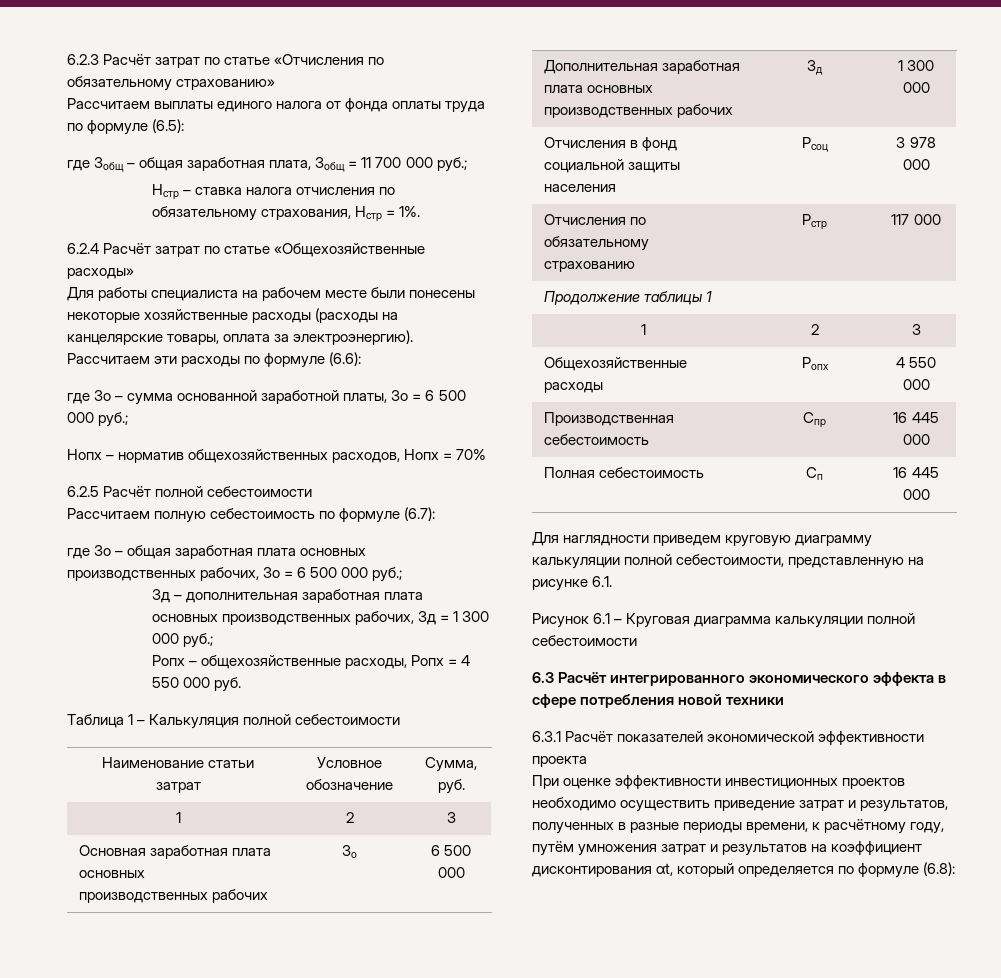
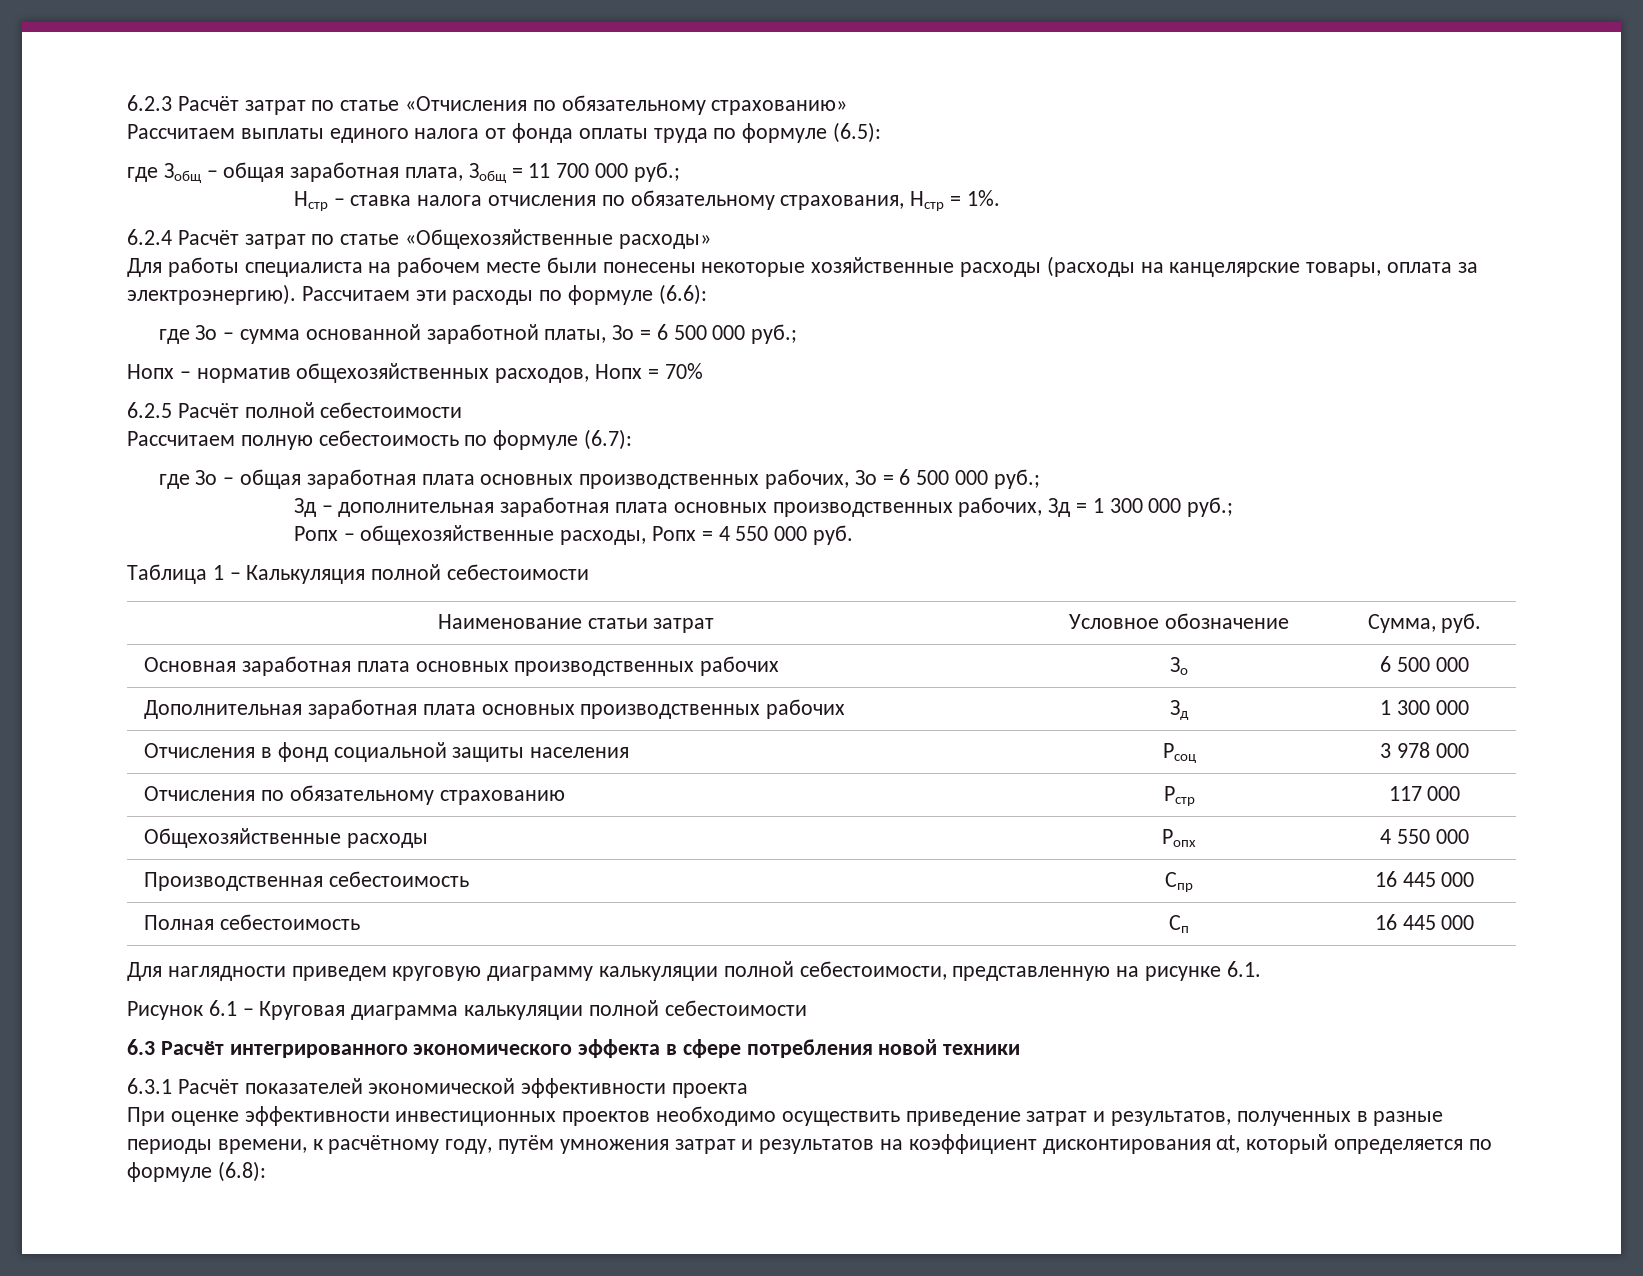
  Наименование статьи затрат | Условное обозначение | Сумма, руб.
- 1 | 2 | 3
- Продолжение таблицы 1
- 1 | 2 | 3

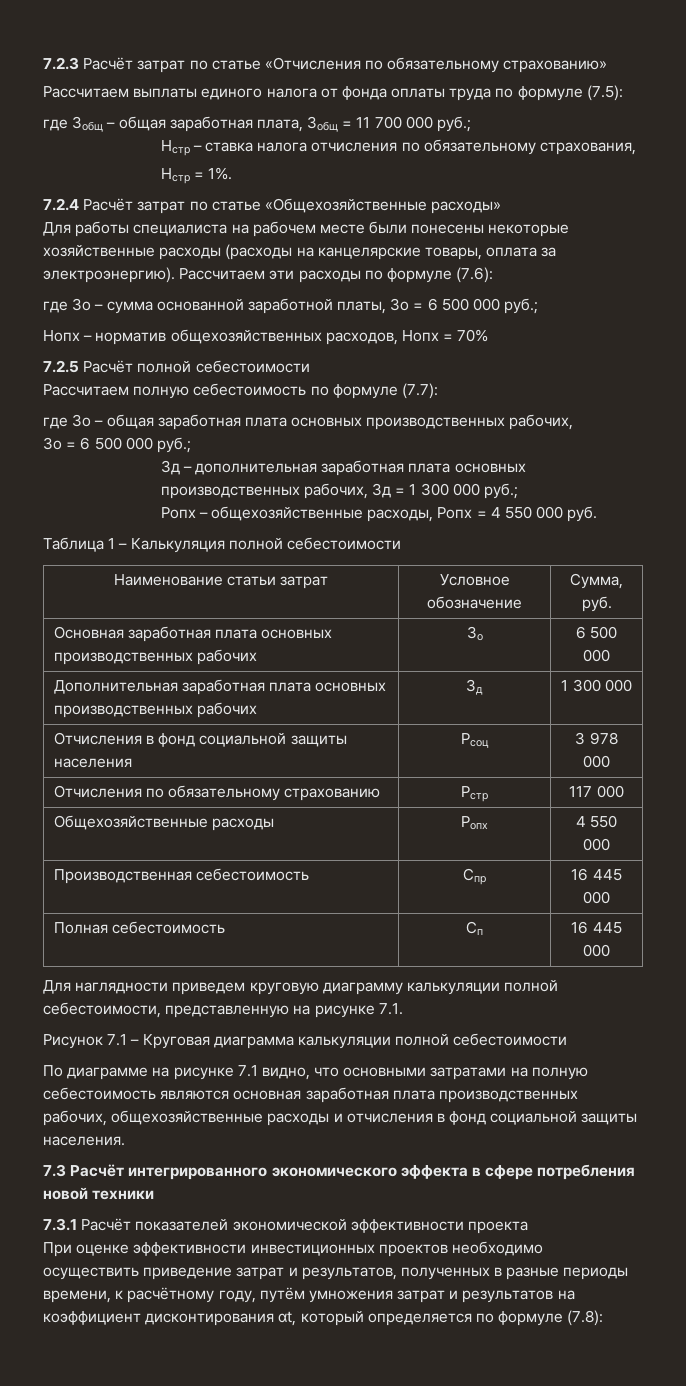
- 6.2.3 Расчёт затрат по статье «Отчисления по обязательному страхованию»
+ 7.2.3 Расчёт затрат по статье «Отчисления по обязательному страхованию»
- Рассчитаем выплаты единого налога от фонда оплаты труда по формуле (6.5):
+ Рассчитаем выплаты единого налога от фонда оплаты труда по формуле (7.5):
- Нстр – ставка налога отчисления по обязательному страхования, Нстр = 1%.
+ Нстр – ставка налога отчисления по обязательному страхования,
+ Нстр = 1%.
- 6.2.4 Расчёт затрат по статье «Общехозяйственные расходы»
+ 7.2.4 Расчёт затрат по статье «Общехозяйственные расходы»
- Рассчитаем эти расходы по формуле (6.6):
+ Рассчитаем эти расходы по формуле (7.6):
- 6.2.5 Расчёт полной себестоимости
+ 7.2.5 Расчёт полной себестоимости
- Рассчитаем полную себестоимость по формуле (6.7):
+ Рассчитаем полную себестоимость по формуле (7.7):
- где Зо – общая заработная плата основных производственных рабочих, Зо = 6 500 000 руб.;
+ где Зо – общая заработная плата основных производственных рабочих,
+ Зо = 6 500 000 руб.;
- Для наглядности приведем круговую диаграмму калькуляции полной себестоимости, представленную на рисунке 6.1.
+ Для наглядности приведем круговую диаграмму калькуляции полной себестоимости, представленную на рисунке 7.1.
- Рисунок 6.1 – Круговая диаграмма калькуляции полной себестоимости
+ Рисунок 7.1 – Круговая диаграмма калькуляции полной себестоимости
- 6.3 Расчёт интегрированного экономического эффекта в сфере потребления новой техники
+ По диаграмме на рисунке 7.1 видно, что основными затратами на полную себестоимость являются основная заработная плата производственных рабочих, общехозяйственные расходы и отчисления в фонд социальной защиты населения.
+ 7.3 Расчёт интегрированного экономического эффекта в сфере потребления новой техники
- 6.3.1 Расчёт показателей экономической эффективности проекта
+ 7.3.1 Расчёт показателей экономической эффективности проекта
- При оценке эффективности инвестиционных проектов необходимо осуществить приведение затрат и результатов, полученных в разные периоды времени, к расчётному году, путём умножения затрат и результатов на коэффициент дисконтирования αt, который определяется по формуле (6.8):
+ При оценке эффективности инвестиционных проектов необходимо осуществить приведение затрат и результатов, полученных в разные периоды времени, к расчётному году, путём умножения затрат и результатов на коэффициент дисконтирования αt, который определяется по формуле (7.8):

